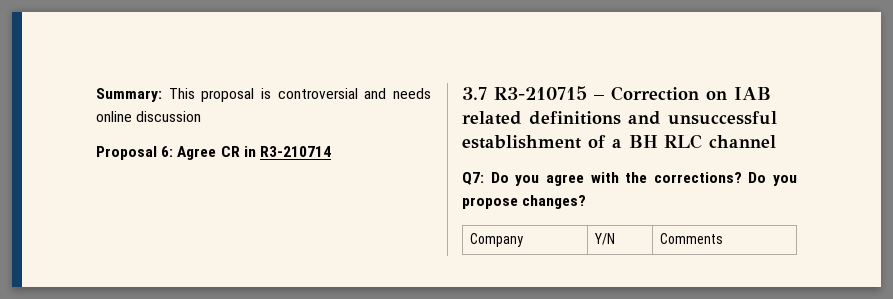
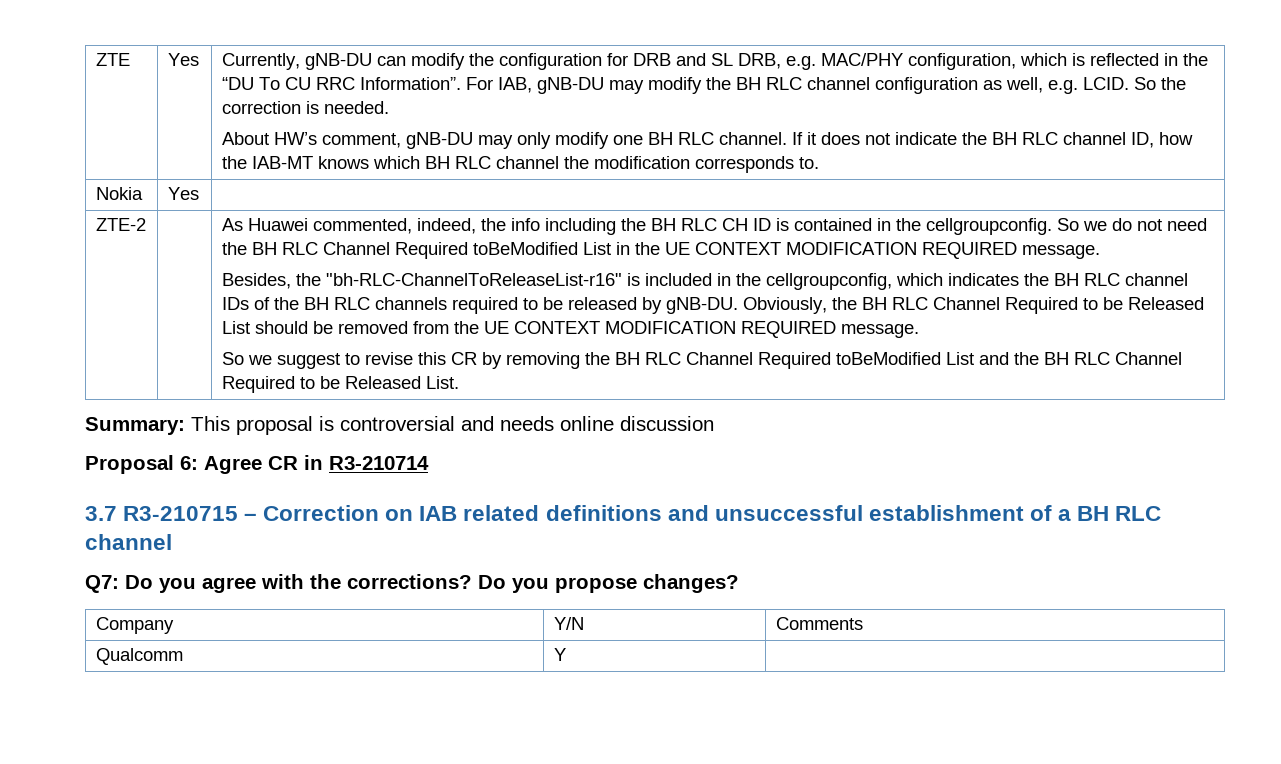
+ ZTE | Yes | Currently, gNB-DU can modify the configuration for DRB and SL DRB, e.g. MAC/PHY configuration, which is reflected in the “DU To CU RRC Information”. For IAB, gNB-DU may modify the BH RLC channel configuration as well, e.g. LCID. So the correction is needed.
+ About HW’s comment, gNB-DU may only modify one BH RLC channel. If it does not indicate the BH RLC channel ID, how the IAB-MT knows which BH RLC channel the modification corresponds to.
+ Nokia | Yes |
+ ZTE-2 | | As Huawei commented, indeed, the info including the BH RLC CH ID is contained in the cellgroupconfig. So we do not need the BH RLC Channel Required toBeModified List in the UE CONTEXT MODIFICATION REQUIRED message.
+ Besides, the "bh-RLC-ChannelToReleaseList-r16" is included in the cellgroupconfig, which indicates the BH RLC channel IDs of the BH RLC channels required to be released by gNB-DU. Obviously, the BH RLC Channel Required to be Released List should be removed from the UE CONTEXT MODIFICATION REQUIRED message.
+ So we suggest to revise this CR by removing the BH RLC Channel Required toBeModified List and the BH RLC Channel Required to be Released List.
+ Qualcomm | Y |

